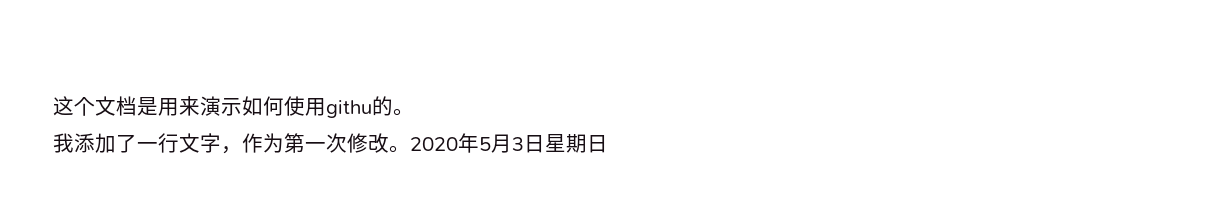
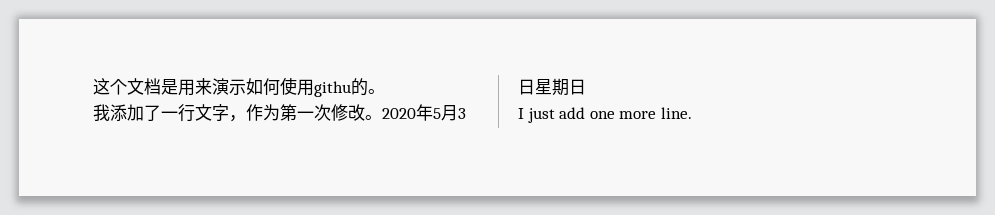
+ I just add one more line.

